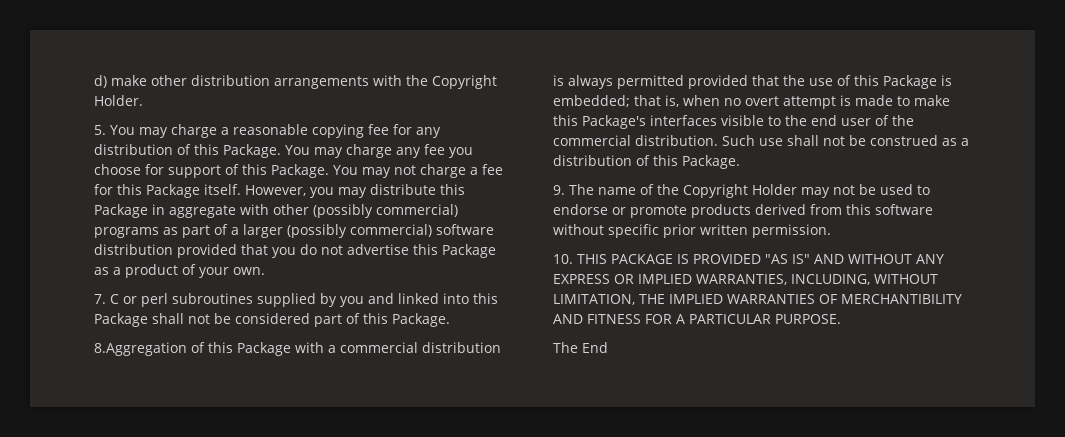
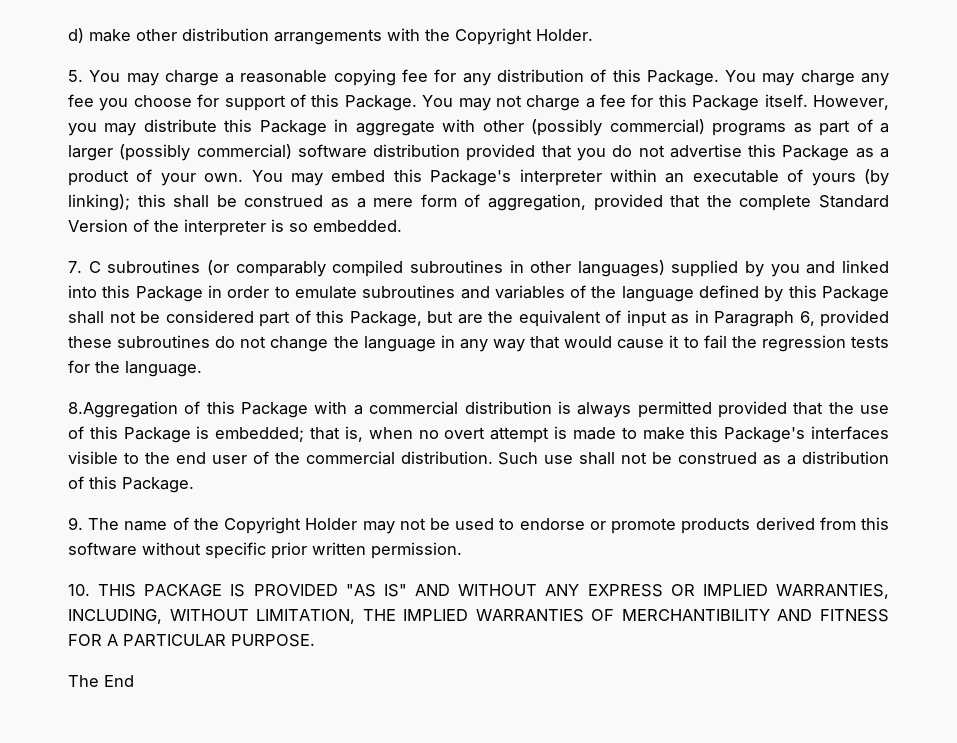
- However, you may distribute this Package in aggregate with other (possibly commercial) programs as part of a larger (possibly commercial) software distribution provided that you do not advertise this Package as a product of your own.
- 7. C or perl subroutines supplied by you and linked into this Package shall not be considered part of this Package.
+ However, you may distribute this Package in aggregate with other (possibly commercial) programs as part of a larger (possibly commercial) software distribution provided that you do not advertise this Package as a product of your own. You may embed this Package's interpreter within an executable of yours (by linking); this shall be construed as a mere form of aggregation, provided that the complete Standard Version of the interpreter is so embedded.
+ 7. C subroutines (or comparably compiled subroutines in other languages) supplied by you and linked into this Package in order to emulate subroutines and variables of the language defined by this Package shall not be considered part of this Package, but are the equivalent of input as in Paragraph 6, provided these subroutines do not change the language in any way that would cause it to fail the regression tests for the language.

